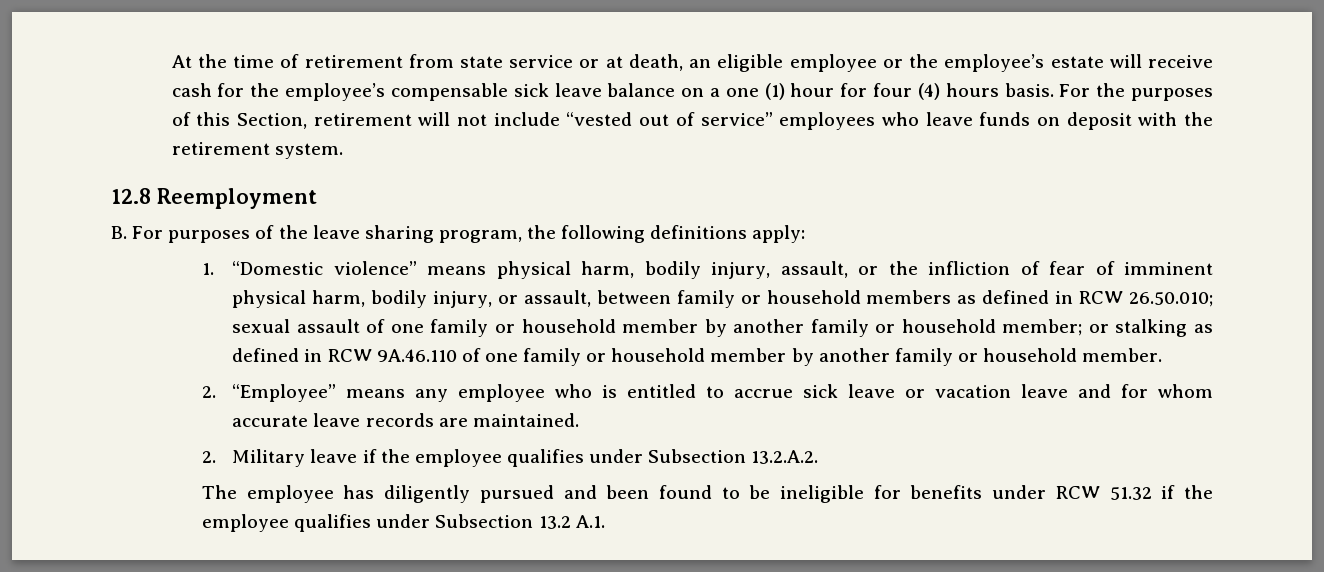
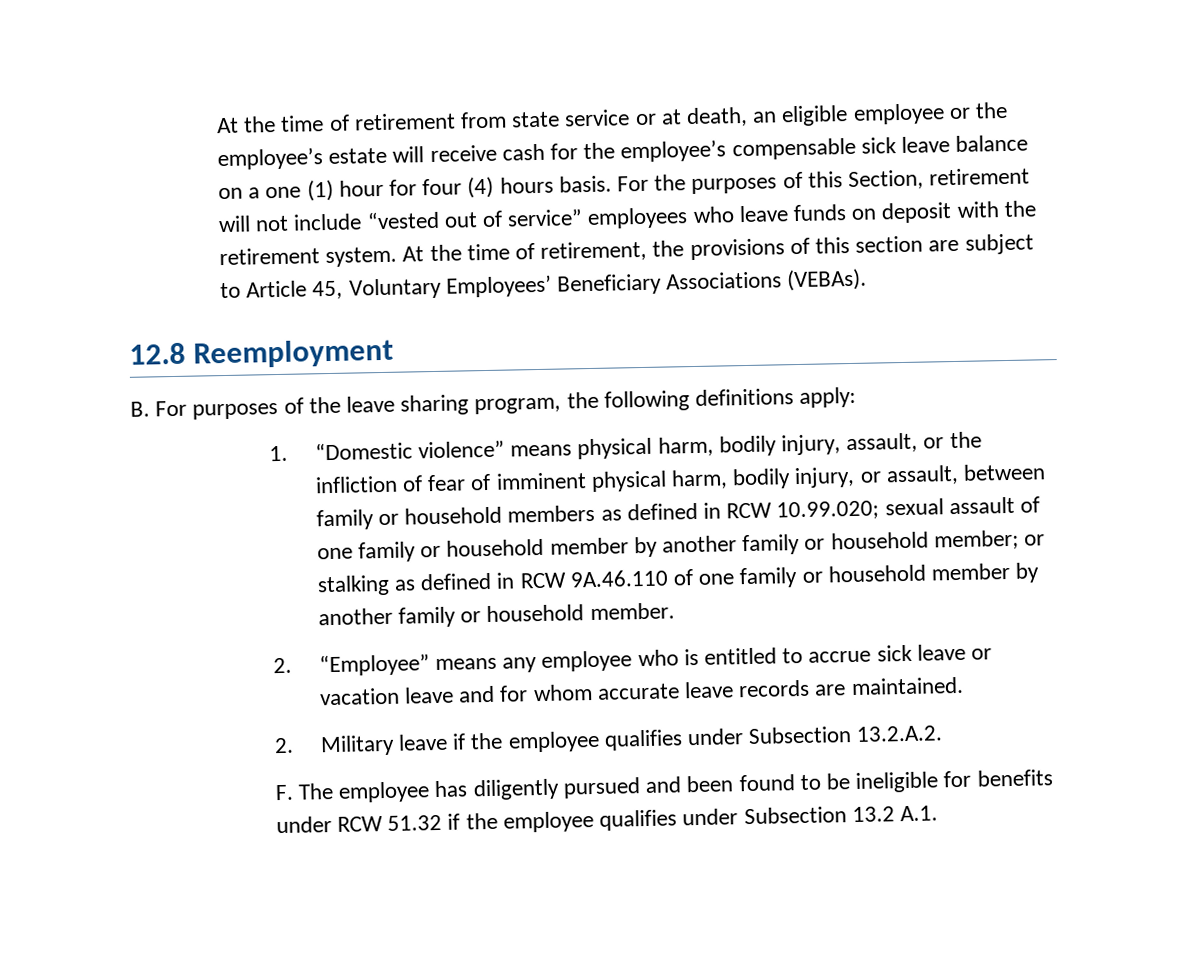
+ At the time of retirement, the provisions of this section are subject to Article 45, Voluntary Employees’ Beneficiary Associations (VEBAs).
- 1. “Domestic violence” means physical harm, bodily injury, assault, or the infliction of fear of imminent physical harm, bodily injury, or assault, between family or household members as defined in RCW 26.50.010;
+ 1. “Domestic violence” means physical harm, bodily injury, assault, or the infliction of fear of imminent physical harm, bodily injury, or assault, between family or household members as defined in RCW 10.99.020;
- The employee has diligently pursued and been found to be ineligible for benefits under RCW 51.32 if the employee qualifies under Subsection 13.2 A.1.
+ F. The employee has diligently pursued and been found to be ineligible for benefits under RCW 51.32 if the employee qualifies under Subsection 13.2 A.1.

